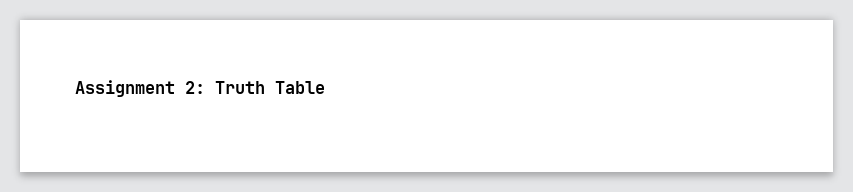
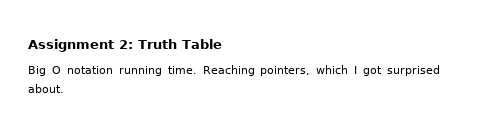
+ Big O notation running time. Reaching pointers, which I got surprised about.

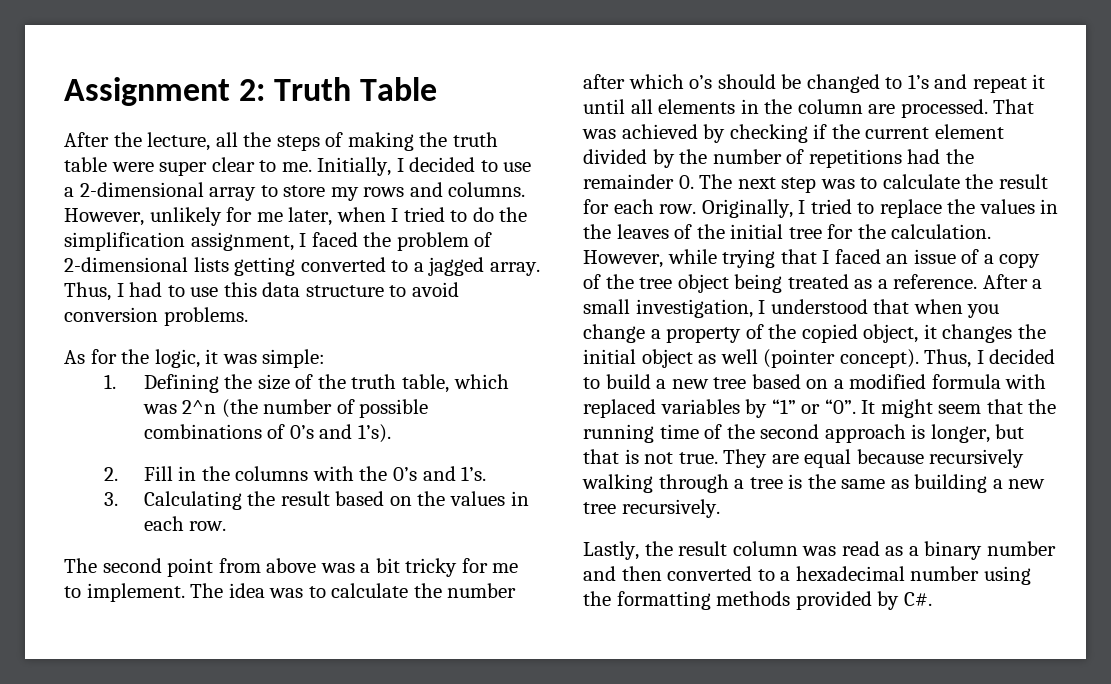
- Big O notation running time. Reaching pointers, which I got surprised about.
+ After the lecture, all the steps of making the truth table were super clear to me. Initially, I decided to use a 2-dimensional array to store my rows and columns. However, unlikely for me later, when I tried to do the simplification assignment, I faced the problem of 2-dimensional lists getting converted to a jagged array. Thus, I had to use this data structure to avoid conversion problems.
+ As for the logic, it was simple:
+ 1. Defining the size of the truth table, which was 2^n (the number of possible combinations of 0’s and 1’s).
+ 2. Fill in the columns with the 0’s and 1’s.
+ 3. Calculating the result based on the values in each row.
+ The second point from above was a bit tricky for me to implement. The idea was to calculate the number after which o’s should be changed to 1’s and repeat it until all elements in the column are processed. That was achieved by checking if the current element divided by the number of repetitions had the remainder 0. The next step was to calculate the result for each row. Originally, I tried to replace the values in the leaves of the initial tree for the calculation. However, while trying that I faced an issue of a copy of the tree object being treated as a reference. After a small investigation, I understood that when you change a property of the copied object, it changes the initial object as well (pointer concept). Thus, I decided to build a new tree based on a modified formula with replaced variables by “1” or “0”. It might seem that the running time of the second approach is longer, but that is not true. They are equal because recursively walking through a tree is the same as building a new tree recursively.
+ Lastly, the result column was read as a binary number and then converted to a hexadecimal number using the formatting methods provided by C#.

